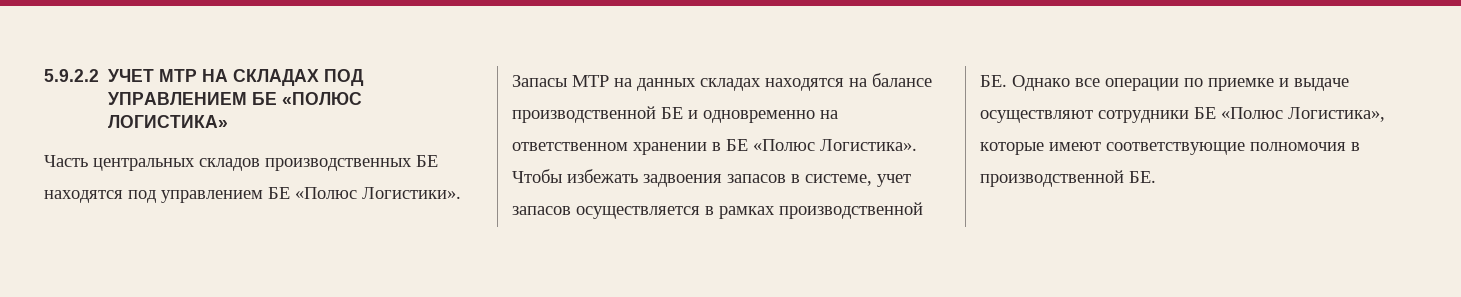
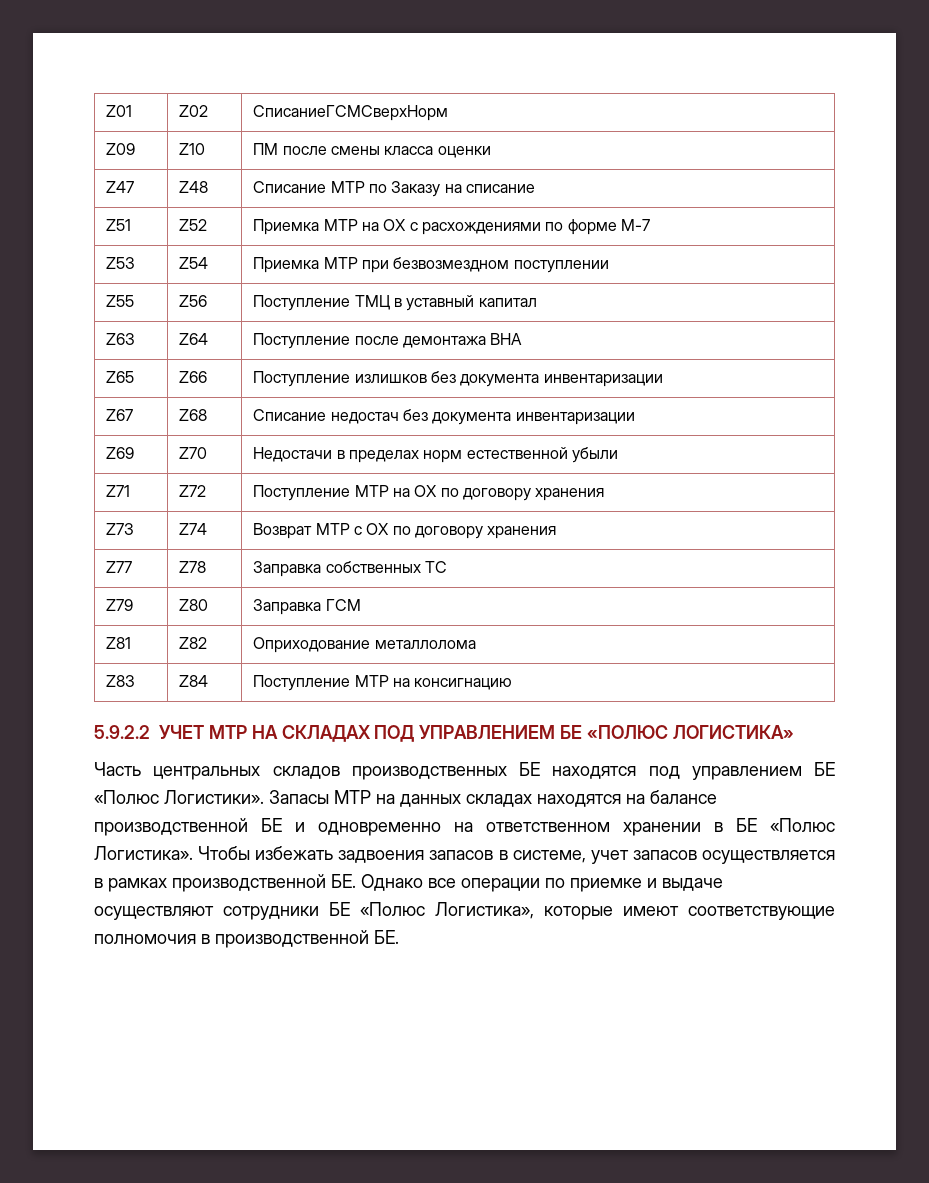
+ Z01 | Z02 | СписаниеГСМСверхНорм
+ Z09 | Z10 | ПМ после смены класса оценки
+ Z47 | Z48 | Списание МТР по Заказу на списание
+ Z51 | Z52 | Приемка МТР на ОХ с расхождениями по форме М-7
+ Z53 | Z54 | Приемка МТР при безвозмездном поступлении
+ Z55 | Z56 | Поступление ТМЦ в уставный капитал
+ Z63 | Z64 | Поступление после демонтажа ВНА
+ Z65 | Z66 | Поступление излишков без документа инвентаризации
+ Z67 | Z68 | Списание недостач без документа инвентаризации
+ Z69 | Z70 | Недостачи в пределах норм естественной убыли
+ Z71 | Z72 | Поступление МТР на ОХ по договору хранения
+ Z73 | Z74 | Возврат МТР с ОХ по договору хранения
+ Z77 | Z78 | Заправка собственных ТС
+ Z79 | Z80 | Заправка ГСМ
+ Z81 | Z82 | Оприходование металлолома
+ Z83 | Z84 | Поступление МТР на консигнацию

